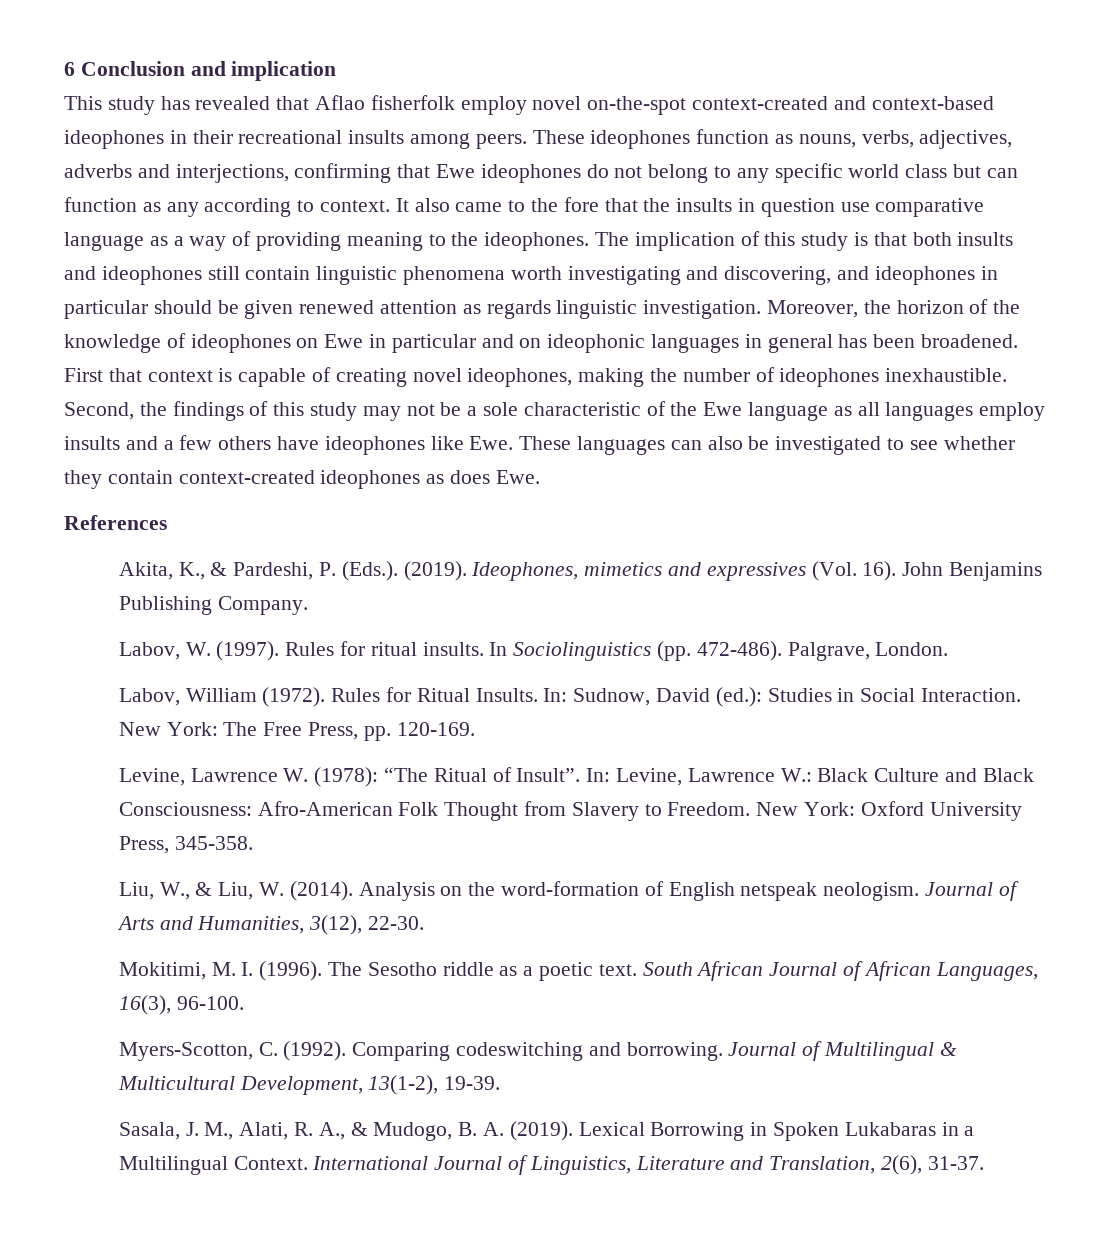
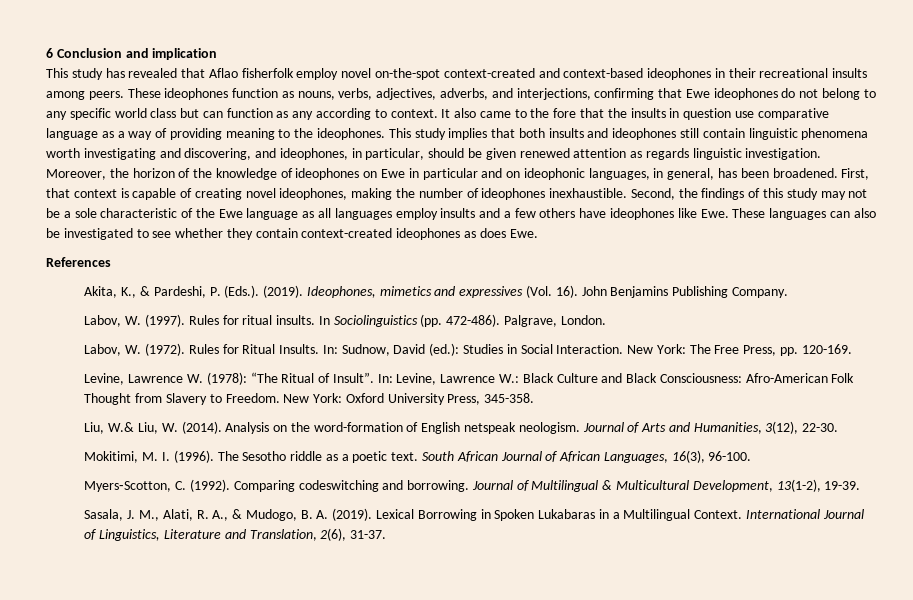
- These ideophones function as nouns, verbs, adjectives, adverbs and interjections, confirming that Ewe ideophones do not belong to any specific world class but can function as any according to context.
+ These ideophones function as nouns, verbs, adjectives, adverbs, and interjections, confirming that Ewe ideophones do not belong to any specific world class but can function as any according to context.
- The implication of this study is that both insults and ideophones still contain linguistic phenomena worth investigating and discovering, and ideophones in particular should be given renewed attention as regards linguistic investigation.
+ This study implies that both insults and ideophones still contain linguistic phenomena worth investigating and discovering, and ideophones, in particular, should be given renewed attention as regards linguistic investigation.
- Moreover, the horizon of the knowledge of ideophones on Ewe in particular and on ideophonic languages in general has been broadened.
+ Moreover, the horizon of the knowledge of ideophones on Ewe in particular and on ideophonic languages, in general, has been broadened.
- First that context is capable of creating novel ideophones, making the number of ideophones inexhaustible.
+ First, that context is capable of creating novel ideophones, making the number of ideophones inexhaustible.
- Labov, William (1972).
+ Labov, W. (1972).
- Liu, W., & Liu, W. (2014).
+ Liu, W.& Liu, W. (2014).

